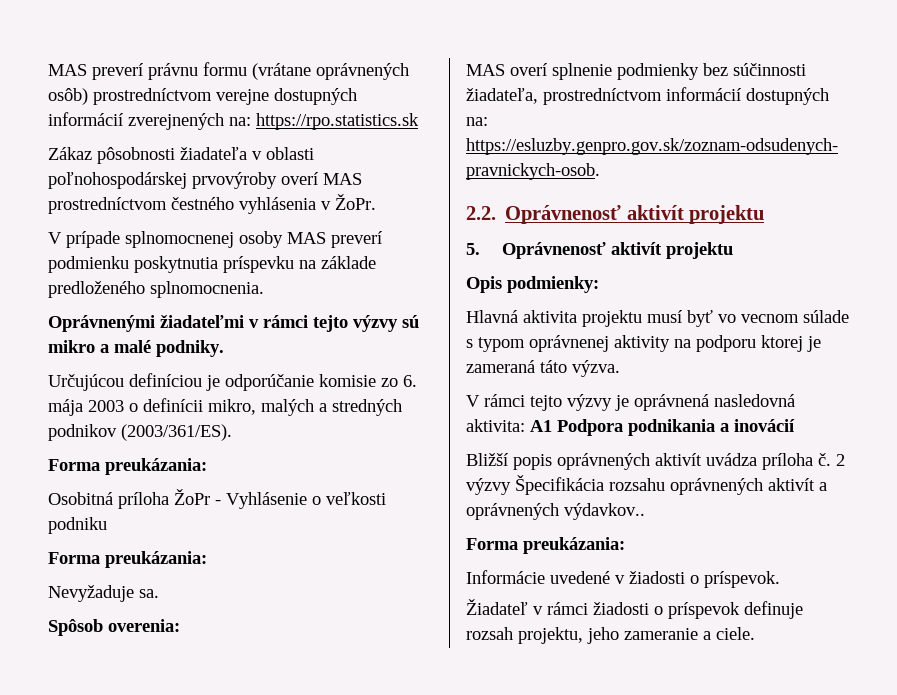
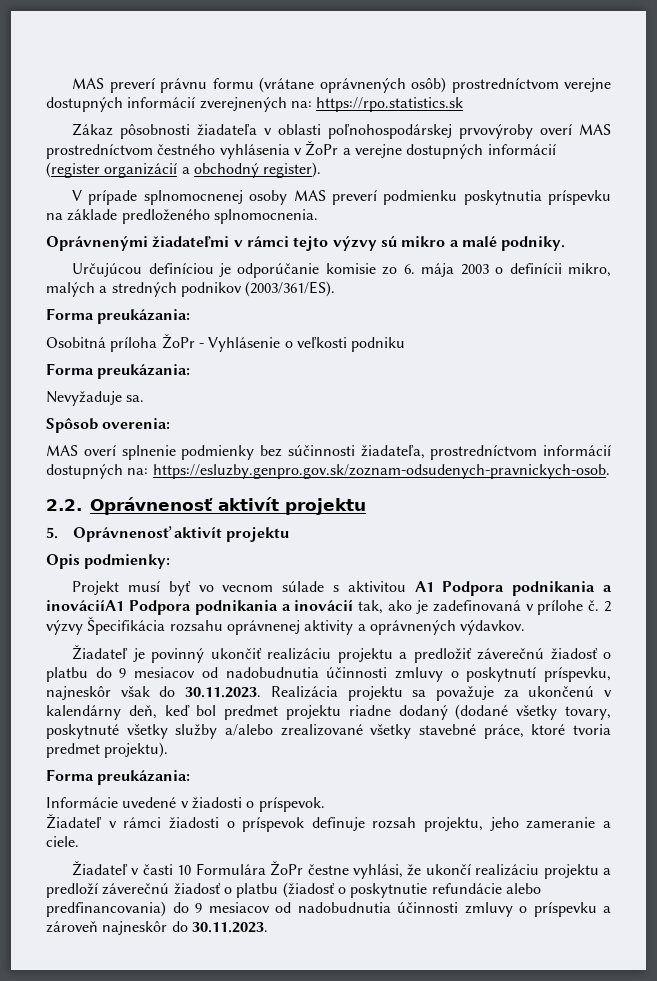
- Zákaz pôsobnosti žiadateľa v oblasti poľnohospodárskej prvovýroby overí MAS prostredníctvom čestného vyhlásenia v ŽoPr.
+ Zákaz pôsobnosti žiadateľa v oblasti poľnohospodárskej prvovýroby overí MAS prostredníctvom čestného vyhlásenia v ŽoPr a verejne dostupných informácií (register organizácií a obchodný register).
- Hlavná aktivita projektu musí byť vo vecnom súlade s typom oprávnenej aktivity na podporu ktorej je zameraná táto výzva.
- V rámci tejto výzvy je oprávnená nasledovná aktivita: A1 Podpora podnikania a inovácií
- Bližší popis oprávnených aktivít uvádza príloha č.
+ Projekt musí byť vo vecnom súlade s aktivitou A1 Podpora podnikania a inováciíA1 Podpora podnikania a inovácií tak, ako je zadefinovaná v prílohe č.
- 2 výzvy Špecifikácia rozsahu oprávnených aktivít a oprávnených výdavkov..
+ 2 výzvy Špecifikácia rozsahu oprávnenej aktivity a oprávnených výdavkov.
+ Žiadateľ je povinný ukončiť realizáciu projektu a predložiť záverečnú žiadosť o platbu do 9 mesiacov od nadobudnutia účinnosti zmluvy o poskytnutí príspevku, najneskôr však do 30.11.2023. Realizácia projektu sa považuje za ukončenú v kalendárny deň, keď bol predmet projektu riadne dodaný (dodané všetky tovary, poskytnuté všetky služby a/alebo zrealizované všetky stavebné práce, ktoré tvoria predmet projektu).
+ Žiadateľ v časti 10 Formulára ŽoPr čestne vyhlási, že ukončí realizáciu projektu a predloží záverečnú žiadosť o platbu (žiadosť o poskytnutie refundácie alebo predfinancovania) do 9 mesiacov od nadobudnutia účinnosti zmluvy o príspevku a zároveň najneskôr do 30.11.2023.

